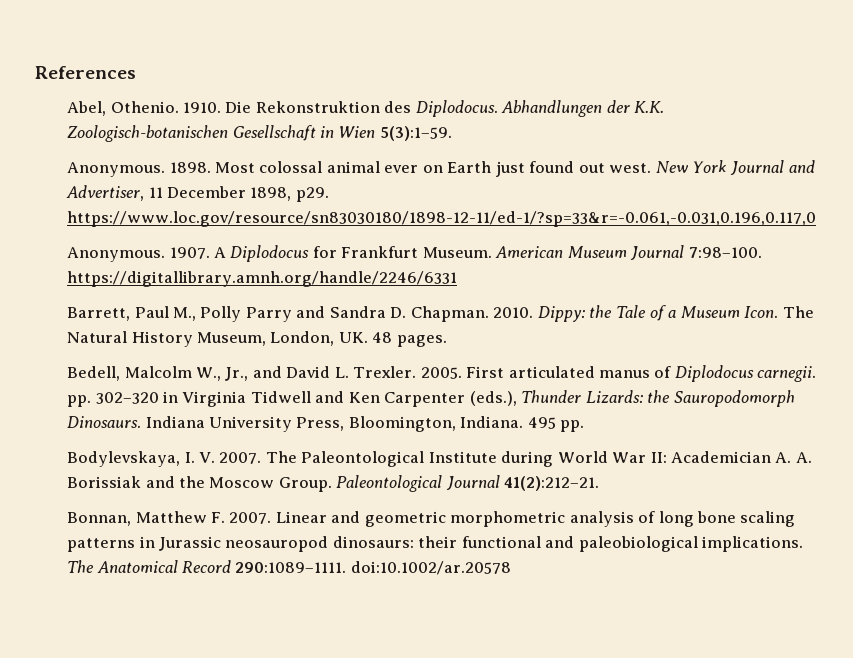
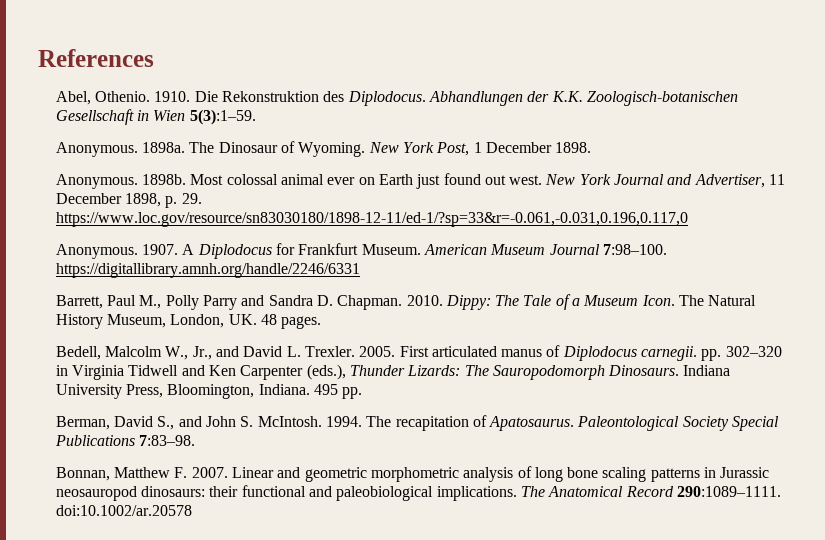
- 1898.
+ 1898a. The Dinosaur of Wyoming. New York Post, 1 December 1898.
+ Anonymous. 1898b.
- New York Journal and Advertiser, 11 December 1898, p29. https://www.loc.gov/resource/sn83030180/1898-12-11/ed-1/?sp=33&r=-0.061,-0.031,0.196,0.117,0
+ New York Journal and Advertiser, 11 December 1898, p. 29. https://www.loc.gov/resource/sn83030180/1898-12-11/ed-1/?sp=33&r=-0.061,-0.031,0.196,0.117,0
- Dippy: the Tale of a Museum Icon.
+ Dippy: The Tale of a Museum Icon.
- First articulated manus of Diplodocus carnegii. pp. 302–320 in Virginia Tidwell and Ken Carpenter (eds.), Thunder Lizards: the Sauropodomorph Dinosaurs.
+ First articulated manus of Diplodocus carnegii. pp. 302–320 in Virginia Tidwell and Ken Carpenter (eds.), Thunder Lizards: The Sauropodomorph Dinosaurs.
- Bodylevskaya, I. V. 2007. The Paleontological Institute during World War II: Academician A. A. Borissiak and the Moscow Group. Paleontological Journal 41(2):212–21.
+ Berman, David S., and John S. McIntosh. 1994. The recapitation of Apatosaurus. Paleontological Society Special Publications 7:83–98.

